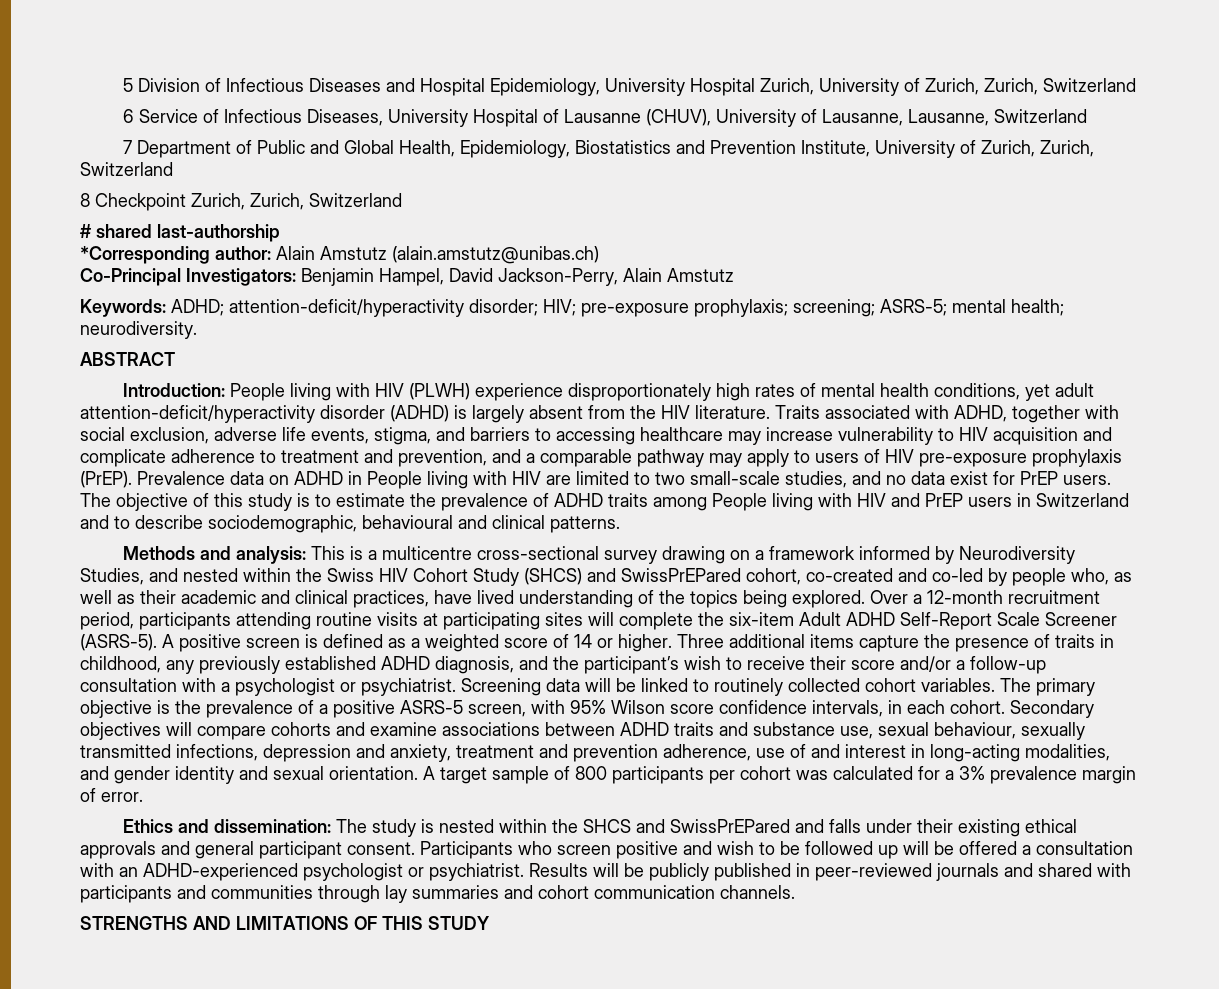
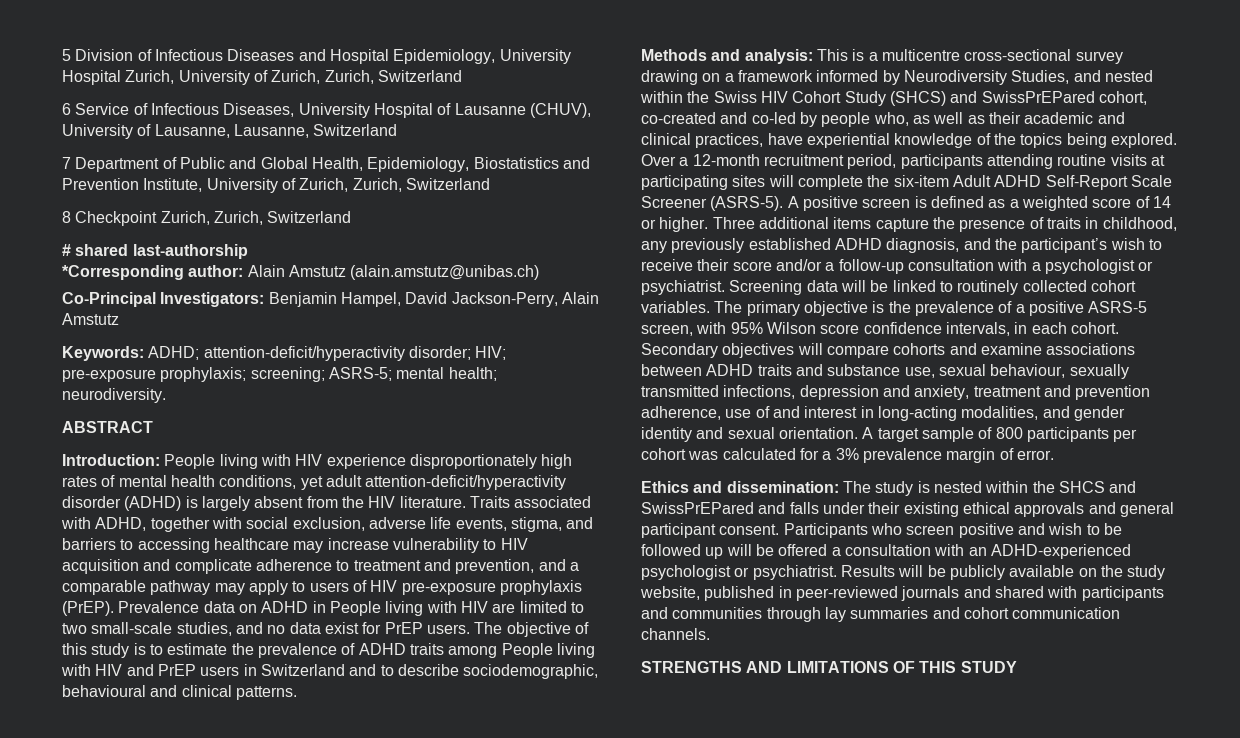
- Introduction: People living with HIV (PLWH) experience disproportionately high rates of mental health conditions, yet adult attention-deficit/hyperactivity disorder (ADHD) is largely absent from the HIV literature.
+ Introduction: People living with HIV experience disproportionately high rates of mental health conditions, yet adult attention-deficit/hyperactivity disorder (ADHD) is largely absent from the HIV literature.
- Methods and analysis: This is a multicentre cross-sectional survey drawing on a framework informed by Neurodiversity Studies, and nested within the Swiss HIV Cohort Study (SHCS) and SwissPrEPared cohort, co-created and co-led by people who, as well as their academic and clinical practices, have lived understanding of the topics being explored.
+ Methods and analysis: This is a multicentre cross-sectional survey drawing on a framework informed by Neurodiversity Studies, and nested within the Swiss HIV Cohort Study (SHCS) and SwissPrEPared cohort, co-created and co-led by people who, as well as their academic and clinical practices, have experiential knowledge of the topics being explored.
- Results will be publicly published in peer-reviewed journals and shared with participants and communities through lay summaries and cohort communication channels.
+ Results will be publicly available on the study website, published in peer-reviewed journals and shared with participants and communities through lay summaries and cohort communication channels.

